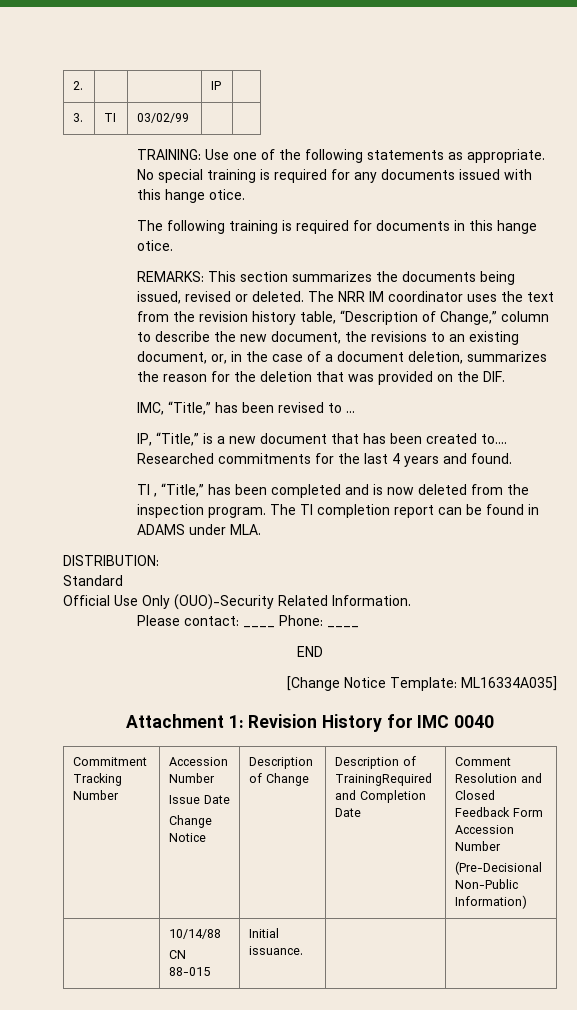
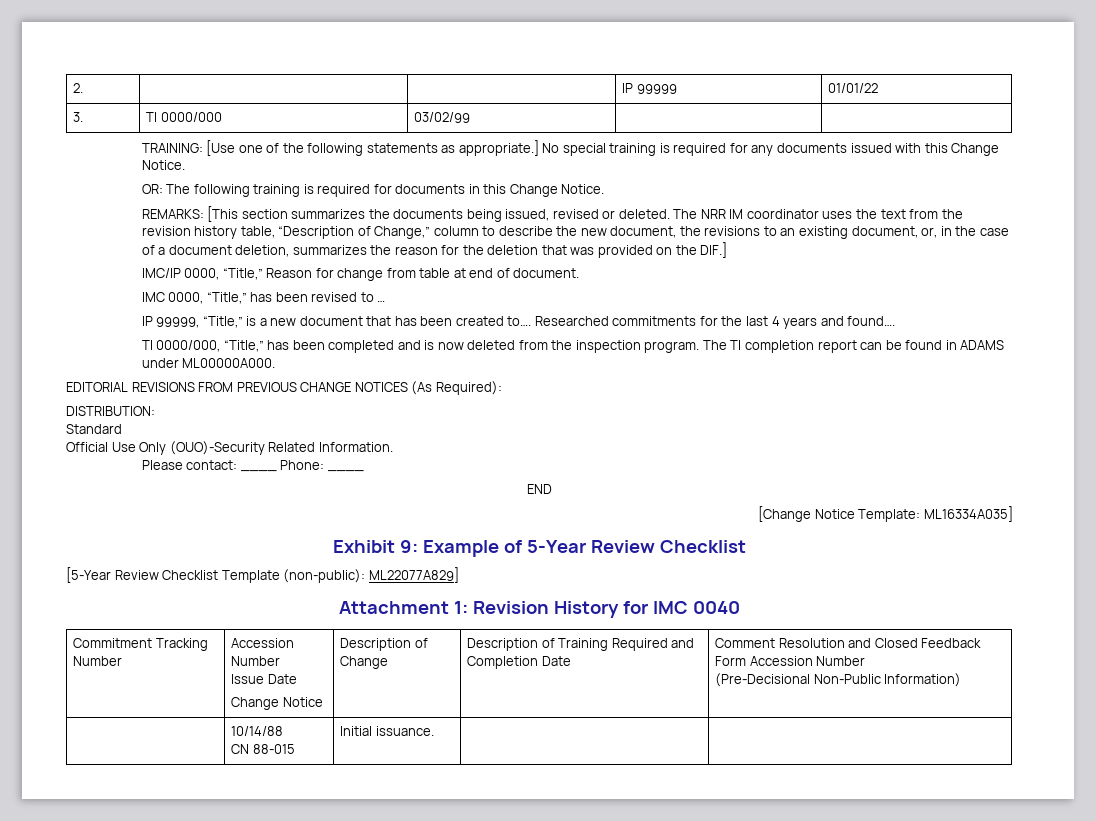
- 2. | | | IP |
+ 2. | | | IP 99999 | 01/01/22
- 3. | TI | 03/02/99 | |
+ 3. | TI 0000/000 | 03/02/99 | |
- TRAINING: Use one of the following statements as appropriate.
+ TRAINING: [Use one of the following statements as appropriate.]
- No special training is required for any documents issued with this hange otice.
- The following training is required for documents in this hange otice.
+ No special training is required for any documents issued with this Change Notice.
+ OR: The following training is required for documents in this Change Notice.
- REMARKS: This section summarizes the documents being issued, revised or deleted.
+ REMARKS: [This section summarizes the documents being issued, revised or deleted.
- The NRR IM coordinator uses the text from the revision history table, “Description of Change,” column to describe the new document, the revisions to an existing document, or, in the case of a document deletion, summarizes the reason for the deletion that was provided on the DIF.
- IMC, “Title,” has been revised to …
+ The NRR IM coordinator uses the text from the revision history table, “Description of Change,” column to describe the new document, the revisions to an existing document, or, in the case of a document deletion, summarizes the reason for the deletion that was provided on the DIF.]
+ IMC/IP 0000, “Title,” Reason for change from table at end of document.
+ IMC 0000, “Title,” has been revised to …
- IP, “Title,” is a new document that has been created to….
+ IP 99999, “Title,” is a new document that has been created to….
- Researched commitments for the last 4 years and found.
- TI , “Title,” has been completed and is now deleted from the inspection program.
+ Researched commitments for the last 4 years and found….
+ TI 0000/000, “Title,” has been completed and is now deleted from the inspection program.
- The TI completion report can be found in ADAMS under MLA.
+ The TI completion report can be found in ADAMS under ML00000A000.
+ EDITORIAL REVISIONS FROM PREVIOUS CHANGE NOTICES (As Required):
+ Exhibit 9: Example of 5-Year Review Checklist
+ [5-Year Review Checklist Template (non-public): ML22077A829]
  Commitment Tracking Number | Accession Number
  Issue Date
- Change Notice | Description of Change | Description of TrainingRequired and Completion Date | Comment Resolution and Closed Feedback Form Accession Number
+ Change Notice | Description of Change | Description of Training Required and Completion Date | Comment Resolution and Closed Feedback Form Accession Number

